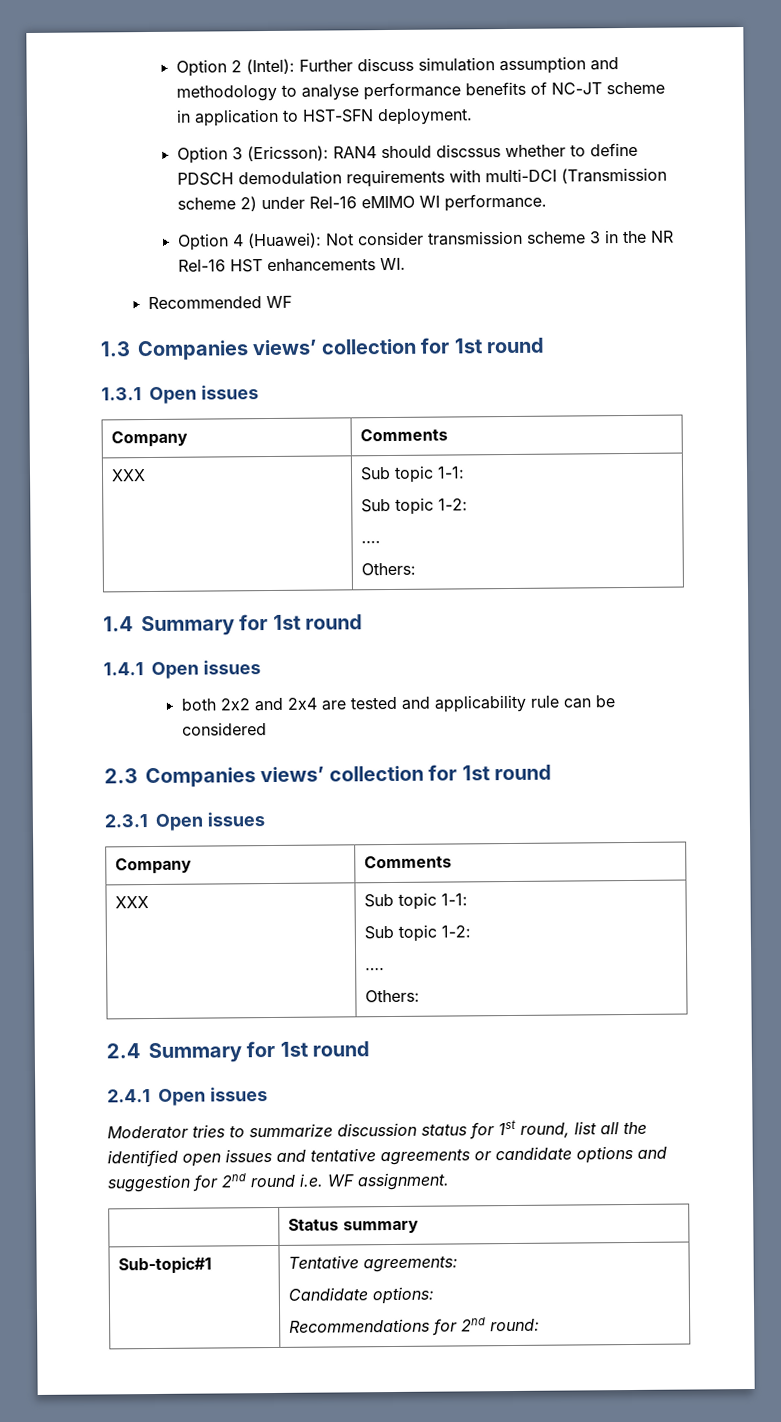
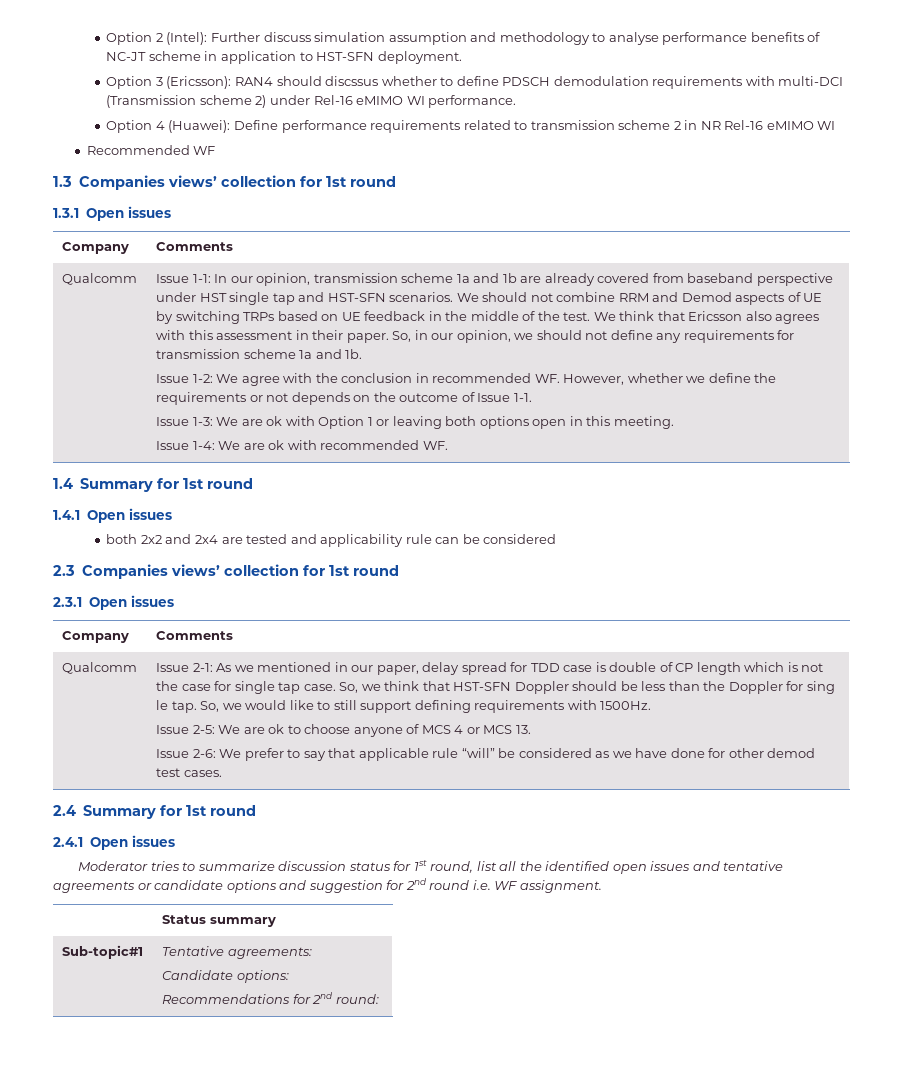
- Option 4 (Huawei): Not consider transmission scheme 3 in the NR Rel-16 HST enhancements WI.
+ Option 4 (Huawei): Define performance requirements related to transmission scheme 2 in NR Rel-16 eMIMO WI
  1.3.1 Open issues
  Company | Comments
- XXX | Sub topic 1-1:
- Sub topic 1-2:
- ….
- Others:
+ Qualcomm | Issue 1-1: In our opinion, transmission scheme 1a and 1b are already covered from baseband perspective under HST single tap and HST-SFN scenarios. We should not combine RRM and Demod aspects of UE by switching TRPs based on UE feedback in the middle of the test. We think that Ericsson also agrees with this assessment in their paper. So, in our opinion, we should not define any requirements for transmission scheme 1a and 1b.
+ Issue 1-2: We agree with the conclusion in recommended WF. However, whether we define the requirements or not depends on the outcome of Issue 1-1.
+ Issue 1-3: We are ok with Option 1 or leaving both options open in this meeting.
+ Issue 1-4: We are ok with recommended WF.
  2.3.1 Open issues
  Company | Comments
- XXX | Sub topic 1-1:
- Sub topic 1-2:
- ….
- Others:
+ Qualcomm | Issue 2-1: As we mentioned in our paper, delay spread for TDD case is double of CP length which is not the case for single tap case. So, we think that HST-SFN Doppler should be less than the Doppler for sing le tap. So, we would like to still support defining requirements with 1500Hz.
+ Issue 2-5: We are ok to choose anyone of MCS 4 or MCS 13.
+ Issue 2-6: We prefer to say that applicable rule “will” be considered as we have done for other demod test cases.

